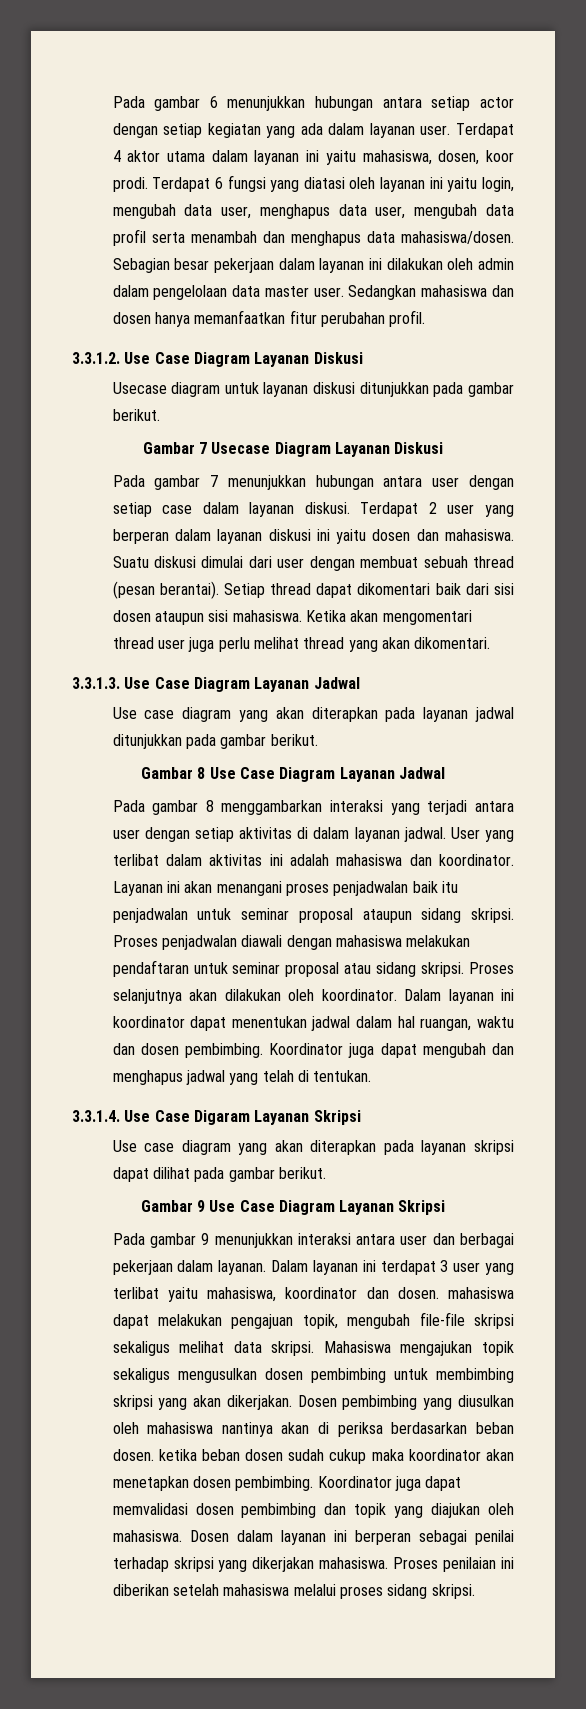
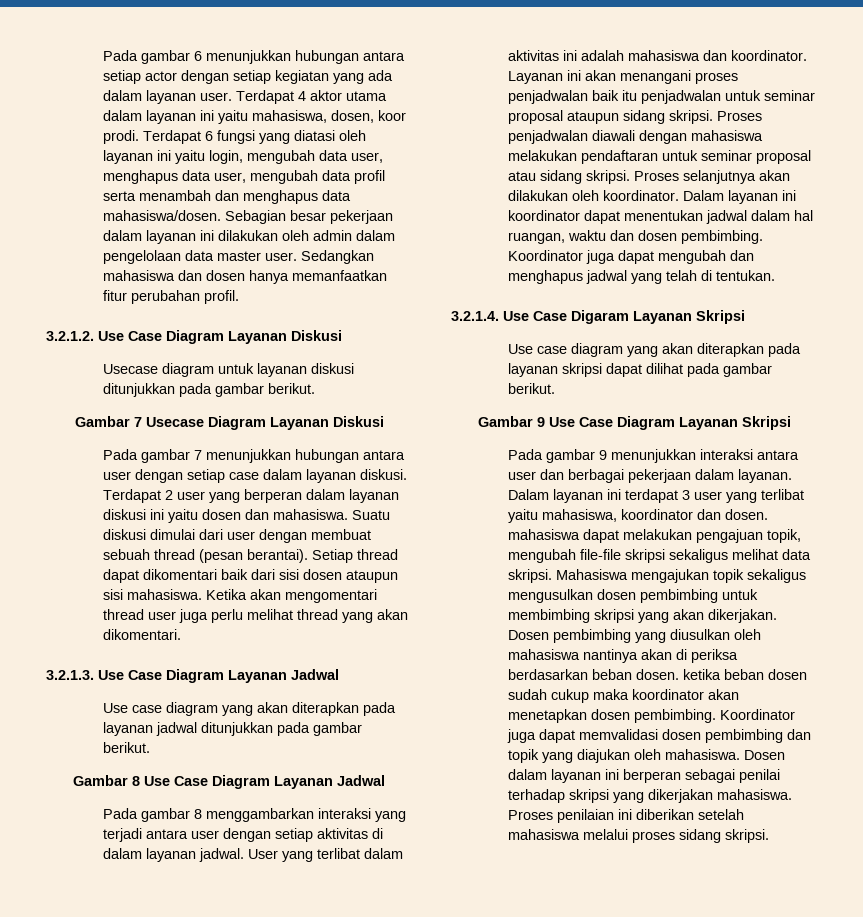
- 3.3.1.2. Use Case Diagram Layanan Diskusi
+ 3.2.1.2. Use Case Diagram Layanan Diskusi
- 3.3.1.3. Use Case Diagram Layanan Jadwal
+ 3.2.1.3. Use Case Diagram Layanan Jadwal
- 3.3.1.4. Use Case Digaram Layanan Skripsi
+ 3.2.1.4. Use Case Digaram Layanan Skripsi

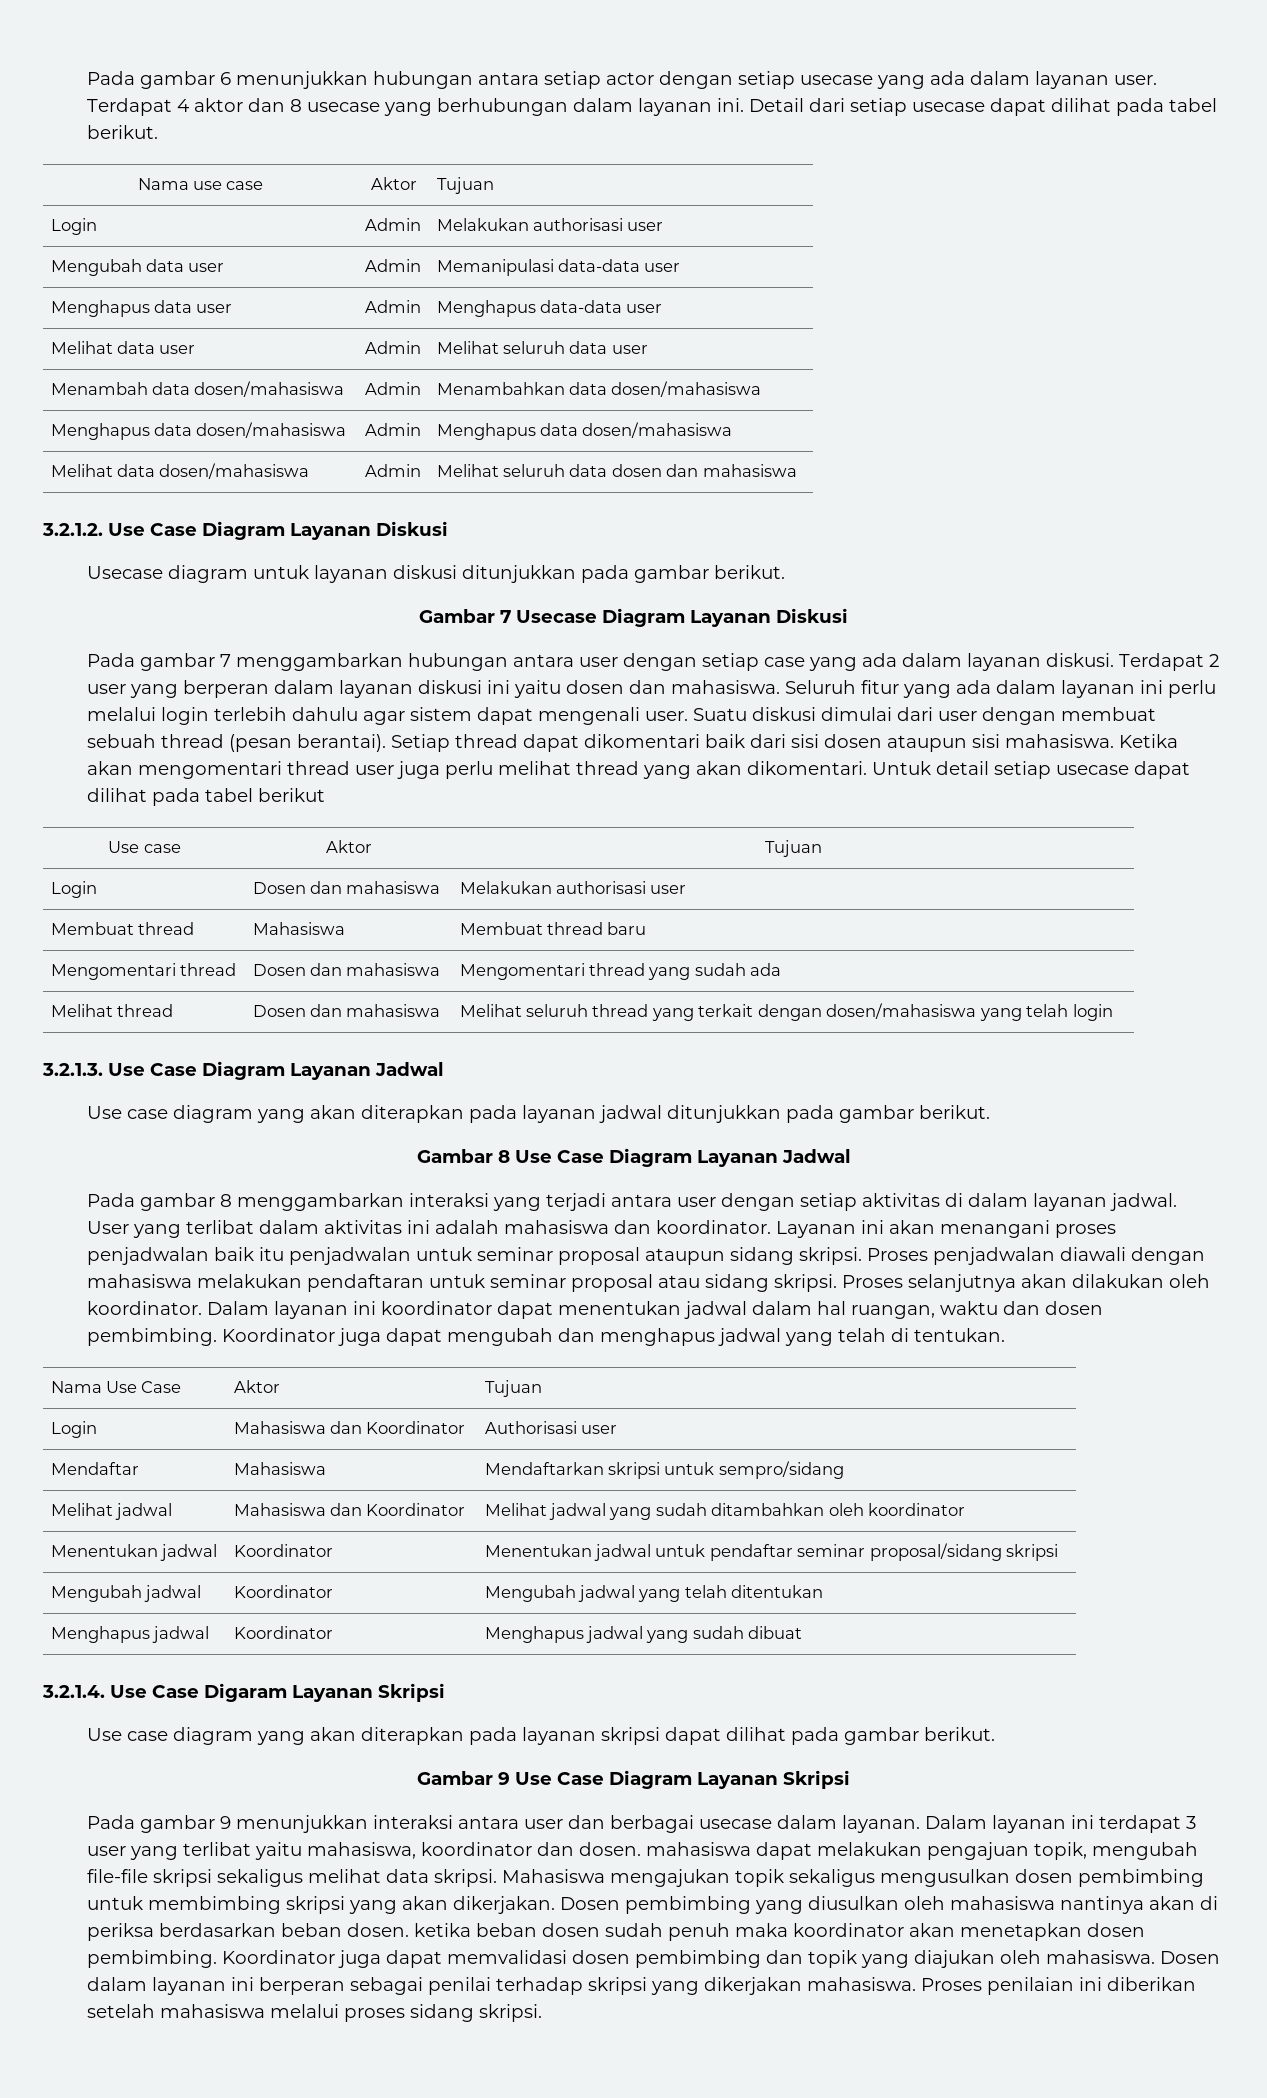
- Pada gambar 6 menunjukkan hubungan antara setiap actor dengan setiap kegiatan yang ada dalam layanan user.
+ Pada gambar 6 menunjukkan hubungan antara setiap actor dengan setiap usecase yang ada dalam layanan user.
- Terdapat 4 aktor utama dalam layanan ini yaitu mahasiswa, dosen, koor prodi. Terdapat 6 fungsi yang diatasi oleh layanan ini yaitu login, mengubah data user, menghapus data user, mengubah data profil serta menambah dan menghapus data mahasiswa/dosen. Sebagian besar pekerjaan dalam layanan ini dilakukan oleh admin dalam pengelolaan data master user. Sedangkan mahasiswa dan dosen hanya memanfaatkan fitur perubahan profil.
+ Terdapat 4 aktor dan 8 usecase yang berhubungan dalam layanan ini. Detail dari setiap usecase dapat dilihat pada tabel berikut.
+ Nama use case | Aktor | Tujuan
+ Login | Admin | Melakukan authorisasi user
+ Mengubah data user | Admin | Memanipulasi data-data user
+ Menghapus data user | Admin | Menghapus data-data user
+ Melihat data user | Admin | Melihat seluruh data user
+ Menambah data dosen/mahasiswa | Admin | Menambahkan data dosen/mahasiswa
+ Menghapus data dosen/mahasiswa | Admin | Menghapus data dosen/mahasiswa
+ Melihat data dosen/mahasiswa | Admin | Melihat seluruh data dosen dan mahasiswa
- Pada gambar 7 menunjukkan hubungan antara user dengan setiap case dalam layanan diskusi.
+ Pada gambar 7 menggambarkan hubungan antara user dengan setiap case yang ada dalam layanan diskusi.
+ Seluruh fitur yang ada dalam layanan ini perlu melalui login terlebih dahulu agar sistem dapat mengenali user.
+ Untuk detail setiap usecase dapat dilihat pada tabel berikut
+ Use case | Aktor | Tujuan
+ Login | Dosen dan mahasiswa | Melakukan authorisasi user
+ Membuat thread | Mahasiswa | Membuat thread baru
+ Mengomentari thread | Dosen dan mahasiswa | Mengomentari thread yang sudah ada
+ Melihat thread | Dosen dan mahasiswa | Melihat seluruh thread yang terkait dengan dosen/mahasiswa yang telah login
+ Nama Use Case | Aktor | Tujuan
+ Login | Mahasiswa dan Koordinator | Authorisasi user
+ Mendaftar | Mahasiswa | Mendaftarkan skripsi untuk sempro/sidang
+ Melihat jadwal | Mahasiswa dan Koordinator | Melihat jadwal yang sudah ditambahkan oleh koordinator
+ Menentukan jadwal | Koordinator | Menentukan jadwal untuk pendaftar seminar proposal/sidang skripsi
+ Mengubah jadwal | Koordinator | Mengubah jadwal yang telah ditentukan
+ Menghapus jadwal | Koordinator | Menghapus jadwal yang sudah dibuat
- Pada gambar 9 menunjukkan interaksi antara user dan berbagai pekerjaan dalam layanan.
+ Pada gambar 9 menunjukkan interaksi antara user dan berbagai usecase dalam layanan.
- Dosen pembimbing yang diusulkan oleh mahasiswa nantinya akan di periksa berdasarkan beban dosen. ketika beban dosen sudah cukup maka koordinator akan menetapkan dosen pembimbing.
+ Dosen pembimbing yang diusulkan oleh mahasiswa nantinya akan di periksa berdasarkan beban dosen. ketika beban dosen sudah penuh maka koordinator akan menetapkan dosen pembimbing.

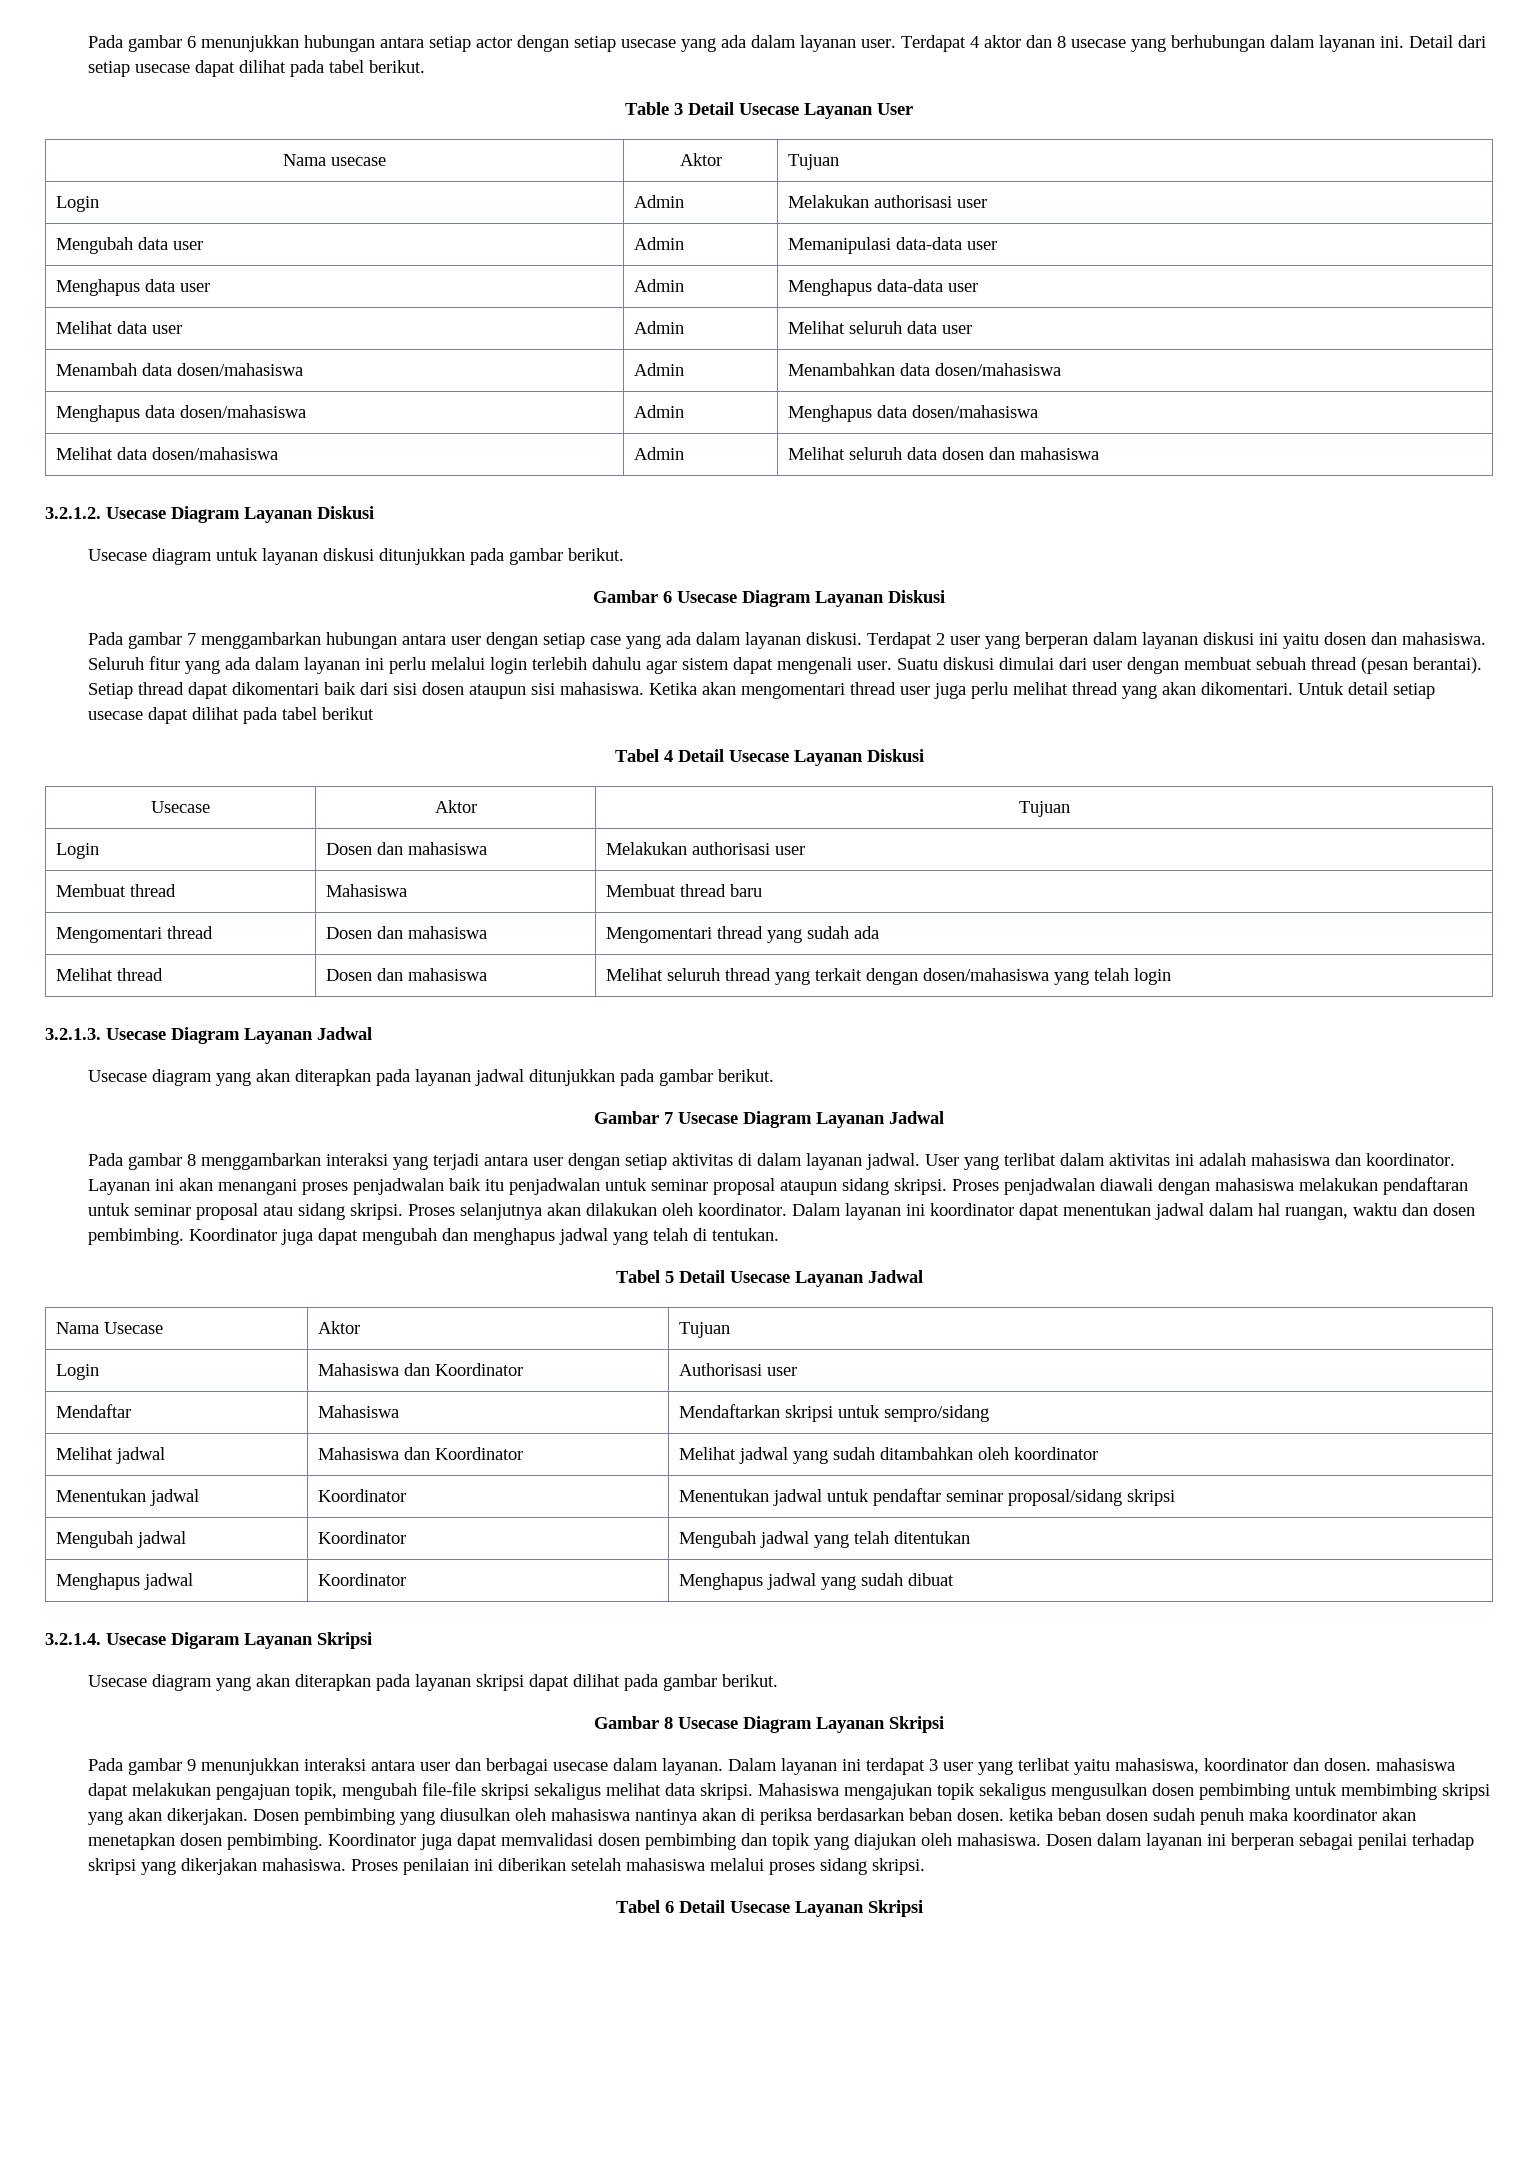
- Nama use case | Aktor | Tujuan
+ Table 3 Detail Usecase Layanan User
+ Nama usecase | Aktor | Tujuan
- 3.2.1.2. Use Case Diagram Layanan Diskusi
+ 3.2.1.2. Usecase Diagram Layanan Diskusi
- Gambar 7 Usecase Diagram Layanan Diskusi
+ Gambar 6 Usecase Diagram Layanan Diskusi
- Use case | Aktor | Tujuan
+ Tabel 4 Detail Usecase Layanan Diskusi
+ Usecase | Aktor | Tujuan
- 3.2.1.3. Use Case Diagram Layanan Jadwal
- Use case diagram yang akan diterapkan pada layanan jadwal ditunjukkan pada gambar berikut.
+ 3.2.1.3. Usecase Diagram Layanan Jadwal
+ Usecase diagram yang akan diterapkan pada layanan jadwal ditunjukkan pada gambar berikut.
- Gambar 8 Use Case Diagram Layanan Jadwal
+ Gambar 7 Usecase Diagram Layanan Jadwal
- Nama Use Case | Aktor | Tujuan
+ Tabel 5 Detail Usecase Layanan Jadwal
+ Nama Usecase | Aktor | Tujuan
- 3.2.1.4. Use Case Digaram Layanan Skripsi
+ 3.2.1.4. Usecase Digaram Layanan Skripsi
- Use case diagram yang akan diterapkan pada layanan skripsi dapat dilihat pada gambar berikut.
+ Usecase diagram yang akan diterapkan pada layanan skripsi dapat dilihat pada gambar berikut.
- Gambar 9 Use Case Diagram Layanan Skripsi
+ Gambar 8 Usecase Diagram Layanan Skripsi
+ Tabel 6 Detail Usecase Layanan Skripsi

